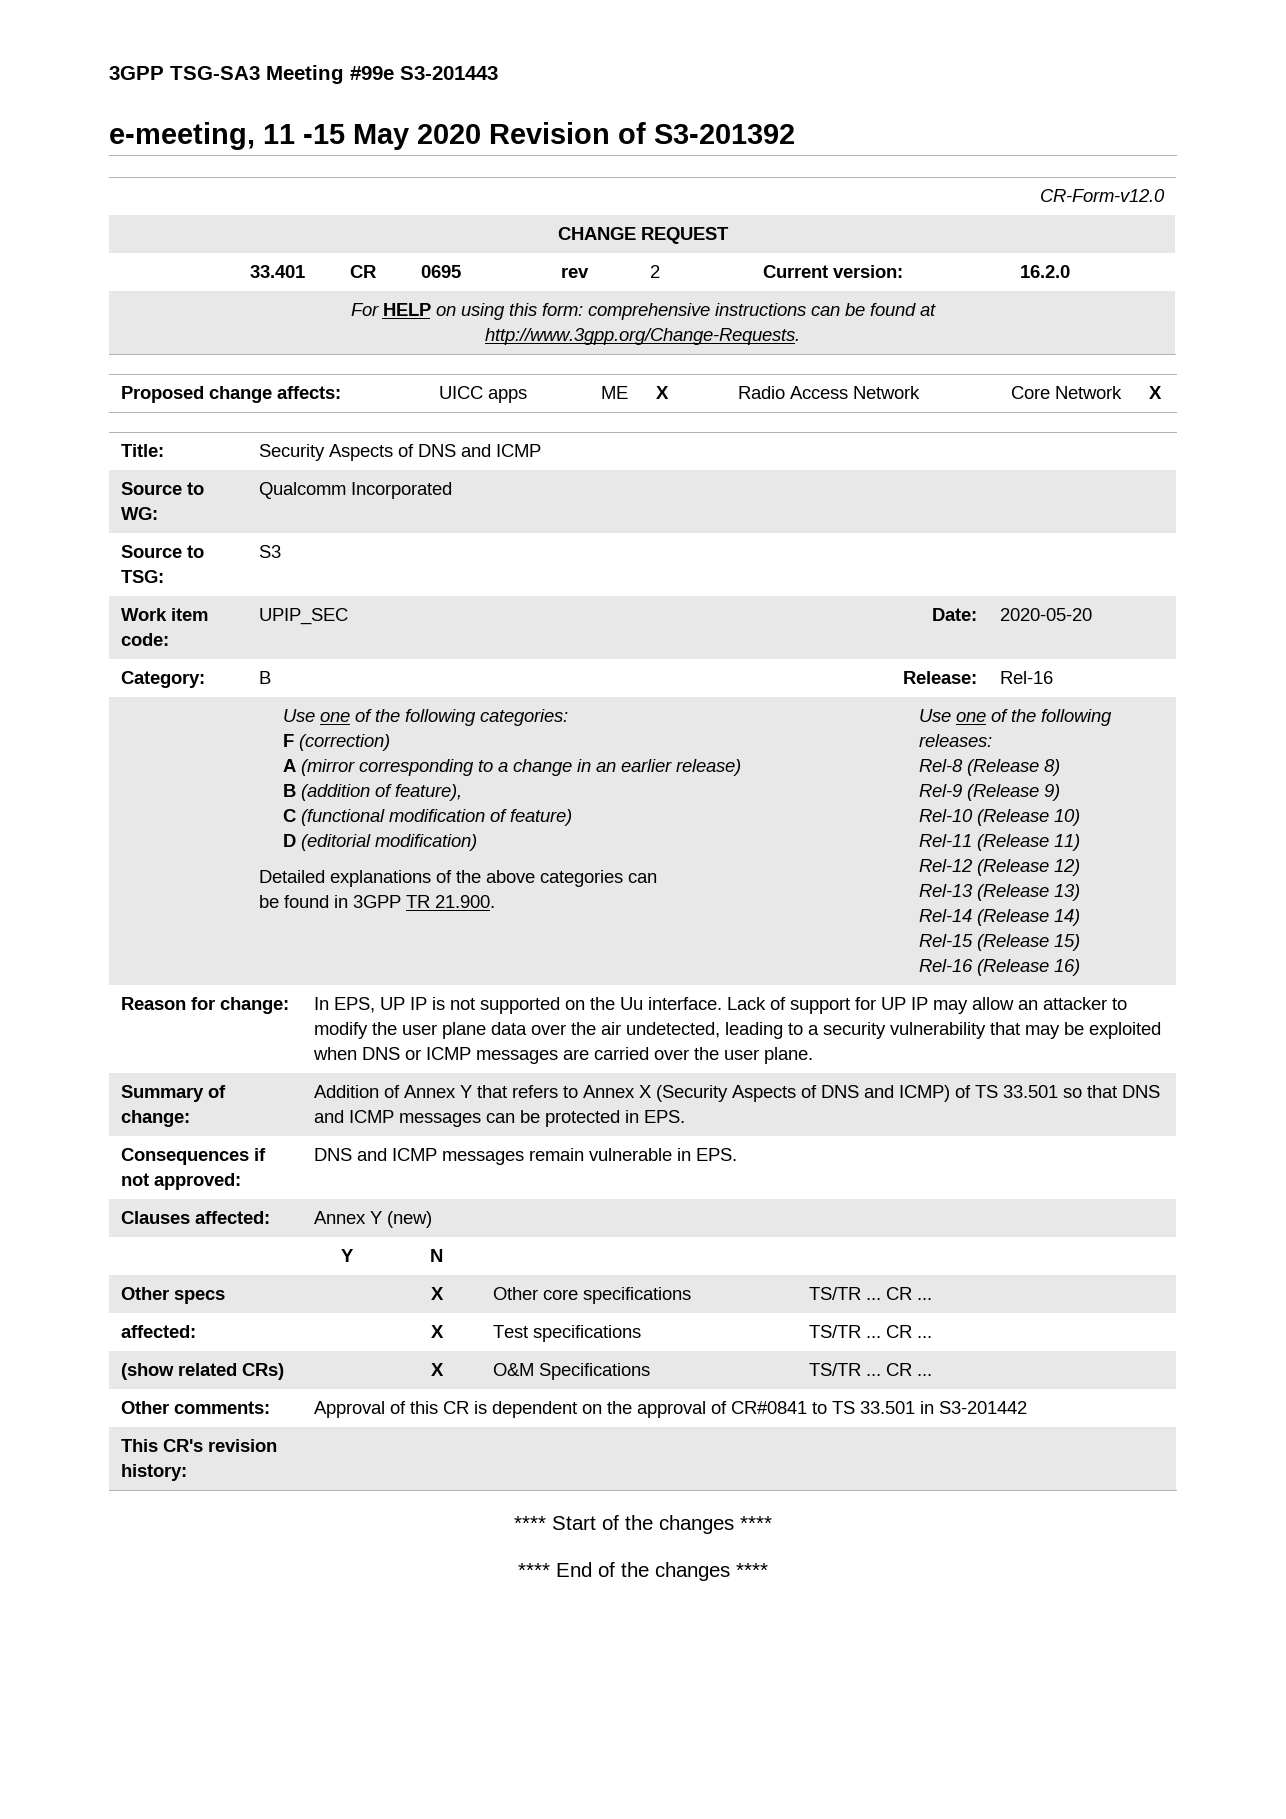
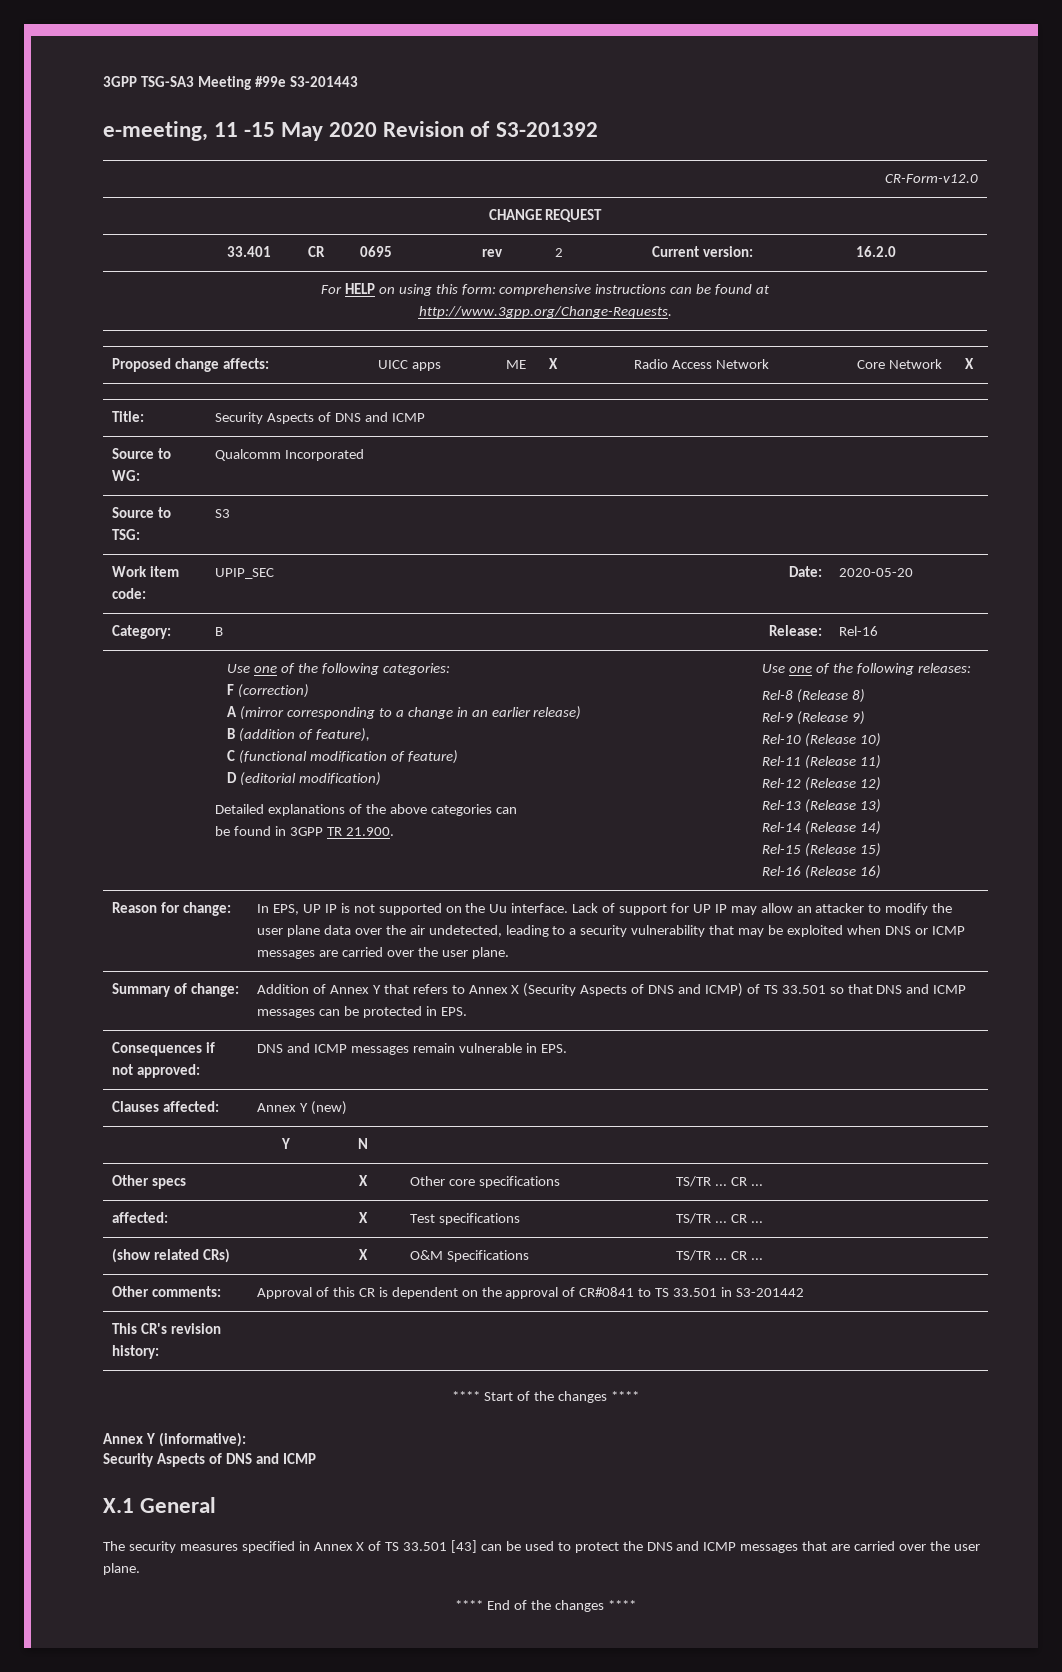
+ Annex Y (informative):
+ Security Aspects of DNS and ICMP
+ X.1 General
+ The security measures specified in Annex X of TS 33.501 [43] can be used to protect the DNS and ICMP messages that are carried over the user plane.

